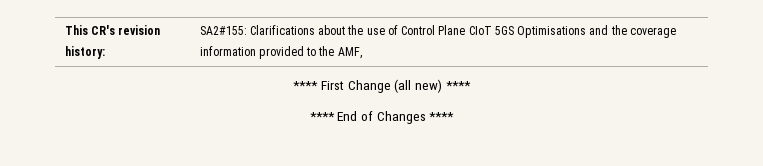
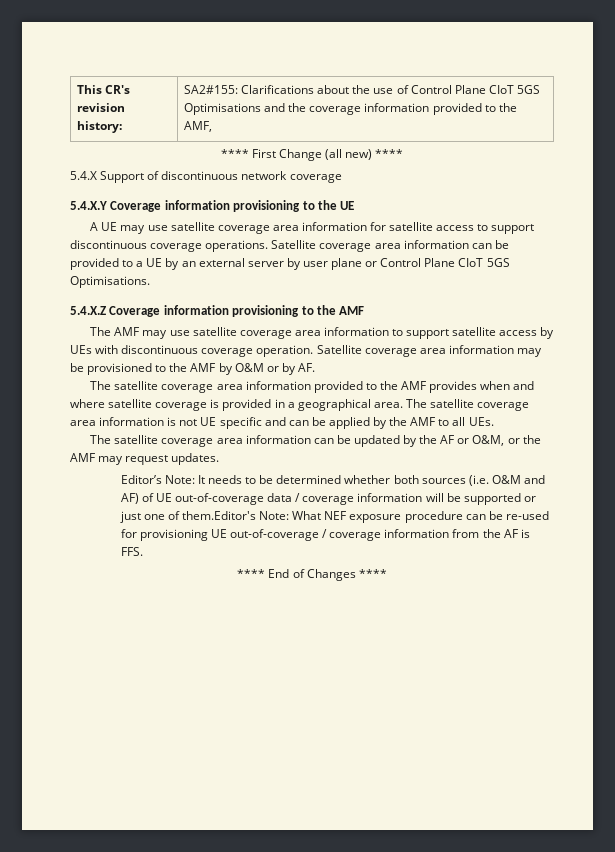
+ 5.4.X Support of discontinuous network coverage
+ 5.4.X.Y Coverage information provisioning to the UE
+ A UE may use satellite coverage area information for satellite access to support discontinuous coverage operations. Satellite coverage area information can be provided to a UE by an external server by user plane or Control Plane CIoT 5GS Optimisations.
+ 5.4.X.Z Coverage information provisioning to the AMF
+ The AMF may use satellite coverage area information to support satellite access by UEs with discontinuous coverage operation. Satellite coverage area information may be provisioned to the AMF by O&M or by AF.
+ The satellite coverage area information provided to the AMF provides when and where satellite coverage is provided in a geographical area. The satellite coverage area information is not UE specific and can be applied by the AMF to all UEs.
+ The satellite coverage area information can be updated by the AF or O&M, or the AMF may request updates.
+ Editor’s Note: It needs to be determined whether both sources (i.e. O&M and AF) of UE out-of-coverage data / coverage information will be supported or just one of them.Editor's Note: What NEF exposure procedure can be re-used for provisioning UE out-of-coverage / coverage information from the AF is FFS.

